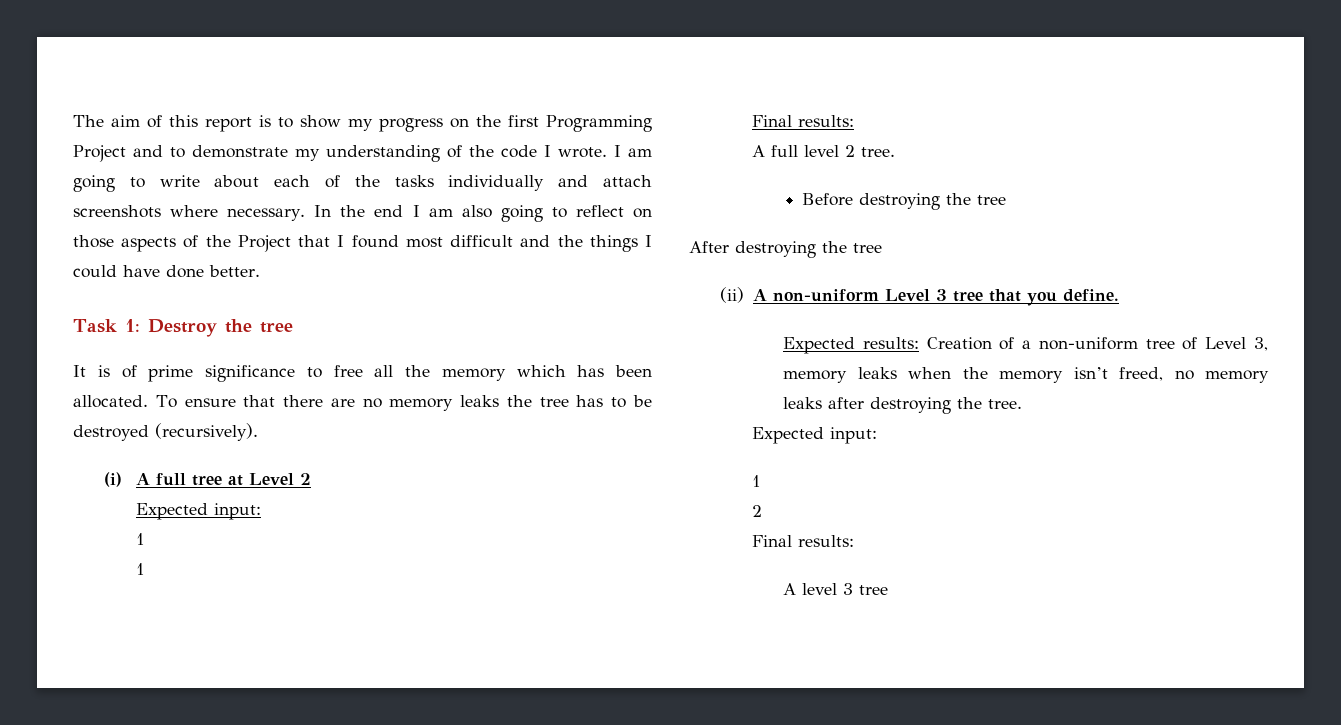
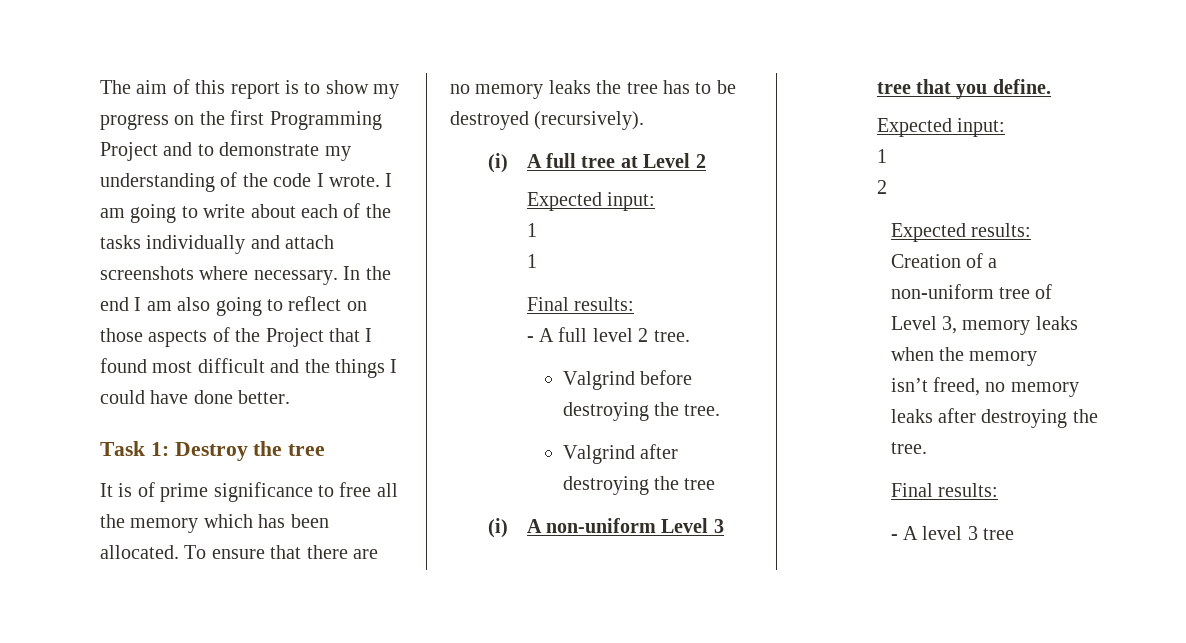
- A full level 2 tree.
+ - A full level 2 tree.
- Before destroying the tree
- After destroying the tree
- (ii) A non-uniform Level 3 tree that you define.
+ Valgrind before destroying the tree.
+ Valgrind after destroying the tree
+ (i) A non-uniform Level 3 tree that you define.
+ Expected input:
+ 1
+ 2
- Expected results: Creation of a non-uniform tree of Level 3, memory leaks when the memory isn’t freed, no memory leaks after destroying the tree.
- Expected input:
- 1
- 2
+ Expected results: Creation of a non-uniform tree of Level 3, memory leaks when the memory
+ isn’t freed, no memory leaks after destroying the tree.
  Final results:
- A level 3 tree
+ - A level 3 tree

